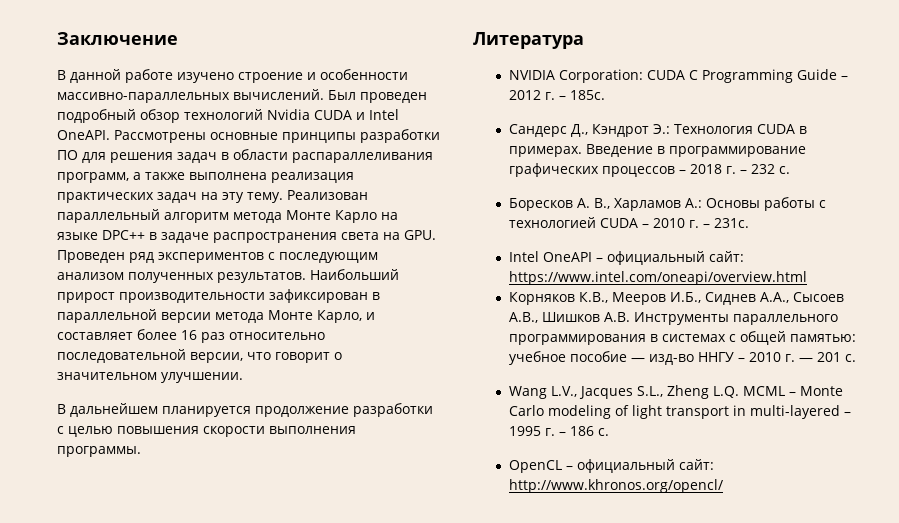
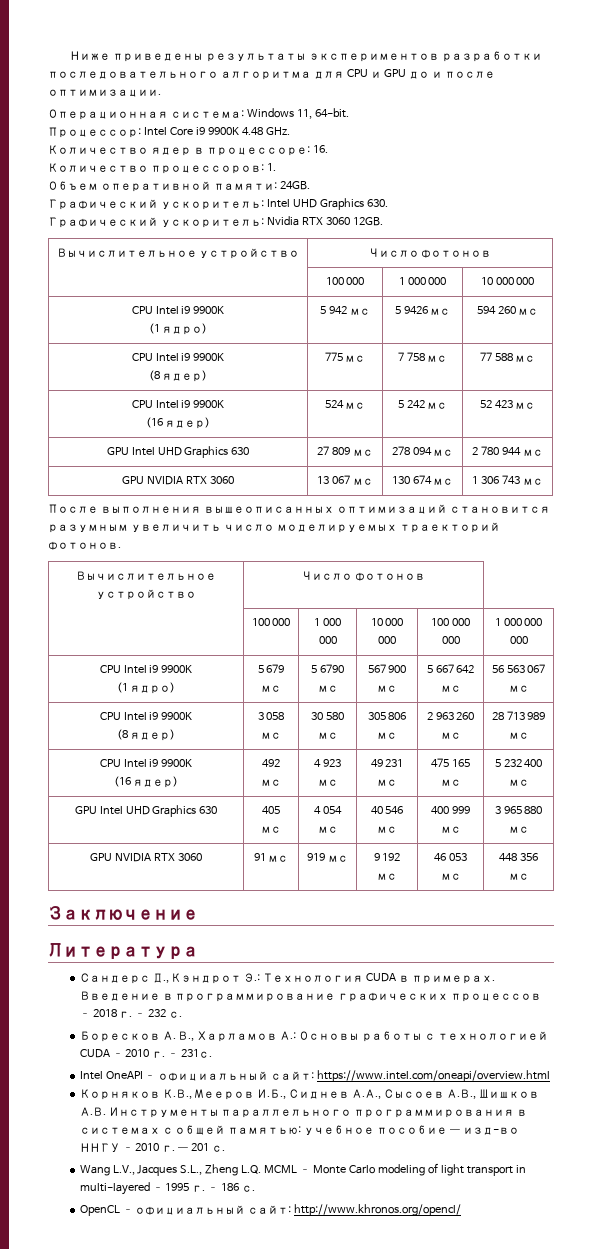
+ Ниже приведены результаты экспериментов разработки последовательного алгоритма для CPU и GPU до и после оптимизации.
+ Операционная система: Windows 11, 64-bit.
+ Процессор: Intel Core i9 9900K 4.48 GHz.
+ Количество ядер в процессоре: 16.
+ Количество процессоров: 1.
+ Объем оперативной памяти: 24GB.
+ Графический ускоритель: Intel UHD Graphics 630.
+ Графический ускоритель: Nvidia RTX 3060 12GB.
+ Вычислительное устройство | Число фотонов
+ | 100 000 | 1 000 000 | 10 000 000
+ CPU Intel i9 9900K
+ (1 ядро) | 5 942 мс | 5 9426 мс | 594 260 мс
+ CPU Intel i9 9900K
+ (8 ядер) | 775 мс | 7 758 мс | 77 588 мс
+ CPU Intel i9 9900K
+ (16 ядер) | 524 мс | 5 242 мс | 52 423 мс
+ GPU Intel UHD Graphics 630 | 27 809 мс | 278 094 мс | 2 780 944 мс
+ GPU NVIDIA RTX 3060 | 13 067 мс | 130 674 мс | 1 306 743 мс
+ После выполнения вышеописанных оптимизаций становится разумным увеличить число моделируемых траекторий фотонов.
+ Вычислительное устройство | Число фотонов
+ | 100 000 | 1 000 000 | 10 000 000 | 100 000 000 | 1 000 000 000
+ CPU Intel i9 9900K
+ (1 ядро) | 5 679 мс | 5 6790 мс | 567 900 мс | 5 667 642 мс | 56 563 067 мс
+ CPU Intel i9 9900K
+ (8 ядер) | 3 058 мс | 30 580 мс | 305 806 мс | 2 963 260 мс | 28 713 989 мс
+ CPU Intel i9 9900K
+ (16 ядер) | 492 мс | 4 923 мс | 49 231 мс | 475 165 мс | 5 232 400 мс
+ GPU Intel UHD Graphics 630 | 405 мс | 4 054 мс | 40 546 мс | 400 999 мс | 3 965 880 мс
+ GPU NVIDIA RTX 3060 | 91 мс | 919 мс | 9 192 мс | 46 053 мс | 448 356 мс
  Заключение
- В данной работе изучено строение и особенности массивно-параллельных вычислений. Был проведен подробный обзор технологий Nvidia CUDA и Intel OneAPI. Рассмотрены основные принципы разработки ПО для решения задач в области распараллеливания программ, а также выполнена реализация практических задач на эту тему. Реализован параллельный алгоритм метода Монте Карло на языке DPC++ в задаче распространения света на GPU. Проведен ряд экспериментов с последующим анализом полученных результатов. Наибольший прирост производительности зафиксирован в параллельной версии метода Монте Карло, и составляет более 16 раз относительно последовательной версии, что говорит о значительном улучшении.
- В дальнейшем планируется продолжение разработки с целью повышения скорости выполнения программы.
  Литература
- NVIDIA Corporation: CUDA C Programming Guide – 2012 г. – 185с.

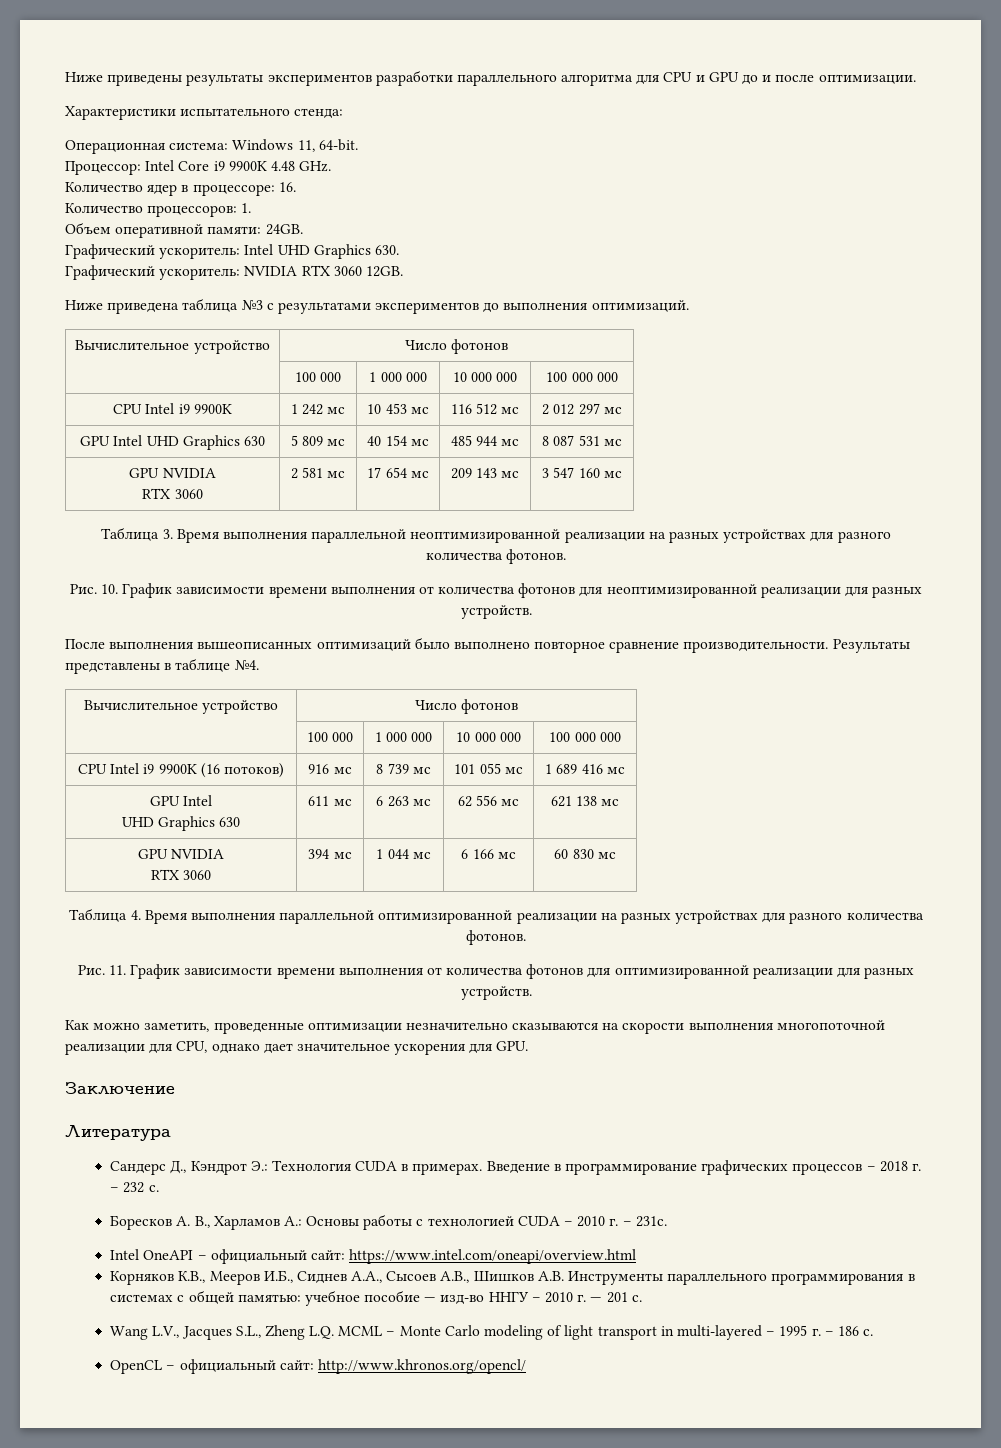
- Ниже приведены результаты экспериментов разработки последовательного алгоритма для CPU и GPU до и после оптимизации.
+ Ниже приведены результаты экспериментов разработки параллельного алгоритма для CPU и GPU до и после оптимизации.
+ Характеристики испытательного стенда:
- Графический ускоритель: Nvidia RTX 3060 12GB.
+ Графический ускоритель: NVIDIA RTX 3060 12GB.
+ Ниже приведена таблица №3 с результатами экспериментов до выполнения оптимизаций.
  Вычислительное устройство | Число фотонов
- | 100 000 | 1 000 000 | 10 000 000
- CPU Intel i9 9900K
- (1 ядро) | 5 942 мс | 5 9426 мс | 594 260 мс
- CPU Intel i9 9900K
- (8 ядер) | 775 мс | 7 758 мс | 77 588 мс
- CPU Intel i9 9900K
- (16 ядер) | 524 мс | 5 242 мс | 52 423 мс
- GPU Intel UHD Graphics 630 | 27 809 мс | 278 094 мс | 2 780 944 мс
- GPU NVIDIA RTX 3060 | 13 067 мс | 130 674 мс | 1 306 743 мс
- После выполнения вышеописанных оптимизаций становится разумным увеличить число моделируемых траекторий фотонов.
+ | 100 000 | 1 000 000 | 10 000 000 | 100 000 000
+ CPU Intel i9 9900K | 1 242 мс | 10 453 мс | 116 512 мс | 2 012 297 мс
+ GPU Intel UHD Graphics 630 | 5 809 мс | 40 154 мс | 485 944 мс | 8 087 531 мс
+ GPU NVIDIA
+ RTX 3060 | 2 581 мс | 17 654 мс | 209 143 мс | 3 547 160 мс
+ Таблица 3. Время выполнения параллельной неоптимизированной реализации на разных устройствах для разного количества фотонов.
+ Рис. 10. График зависимости времени выполнения от количества фотонов для неоптимизированной реализации для разных устройств.
+ После выполнения вышеописанных оптимизаций было выполнено повторное сравнение производительности. Результаты представлены в таблице №4.
  Вычислительное устройство | Число фотонов
- | 100 000 | 1 000 000 | 10 000 000 | 100 000 000 | 1 000 000 000
- CPU Intel i9 9900K
- (1 ядро) | 5 679 мс | 5 6790 мс | 567 900 мс | 5 667 642 мс | 56 563 067 мс
- CPU Intel i9 9900K
- (8 ядер) | 3 058 мс | 30 580 мс | 305 806 мс | 2 963 260 мс | 28 713 989 мс
- CPU Intel i9 9900K
- (16 ядер) | 492 мс | 4 923 мс | 49 231 мс | 475 165 мс | 5 232 400 мс
- GPU Intel UHD Graphics 630 | 405 мс | 4 054 мс | 40 546 мс | 400 999 мс | 3 965 880 мс
- GPU NVIDIA RTX 3060 | 91 мс | 919 мс | 9 192 мс | 46 053 мс | 448 356 мс
+ | 100 000 | 1 000 000 | 10 000 000 | 100 000 000
+ CPU Intel i9 9900K (16 потоков) | 916 мс | 8 739 мс | 101 055 мс | 1 689 416 мс
+ GPU Intel
+ UHD Graphics 630 | 611 мс | 6 263 мс | 62 556 мс | 621 138 мс
+ GPU NVIDIA
+ RTX 3060 | 394 мс | 1 044 мс | 6 166 мс | 60 830 мс
+ Таблица 4. Время выполнения параллельной оптимизированной реализации на разных устройствах для разного количества фотонов.
+ Рис. 11. График зависимости времени выполнения от количества фотонов для оптимизированной реализации для разных устройств.
+ Как можно заметить, проведенные оптимизации незначительно сказываются на скорости выполнения многопоточной реализации для CPU, однако дает значительное ускорения для GPU.

